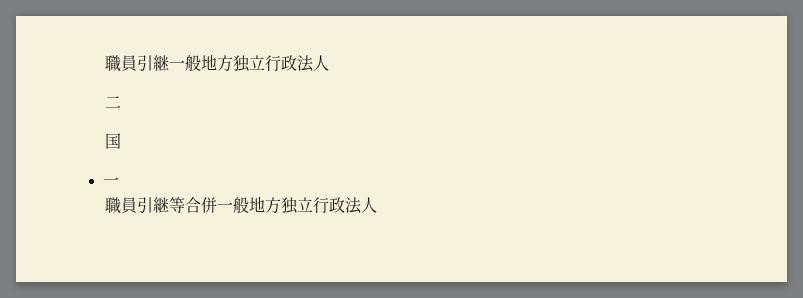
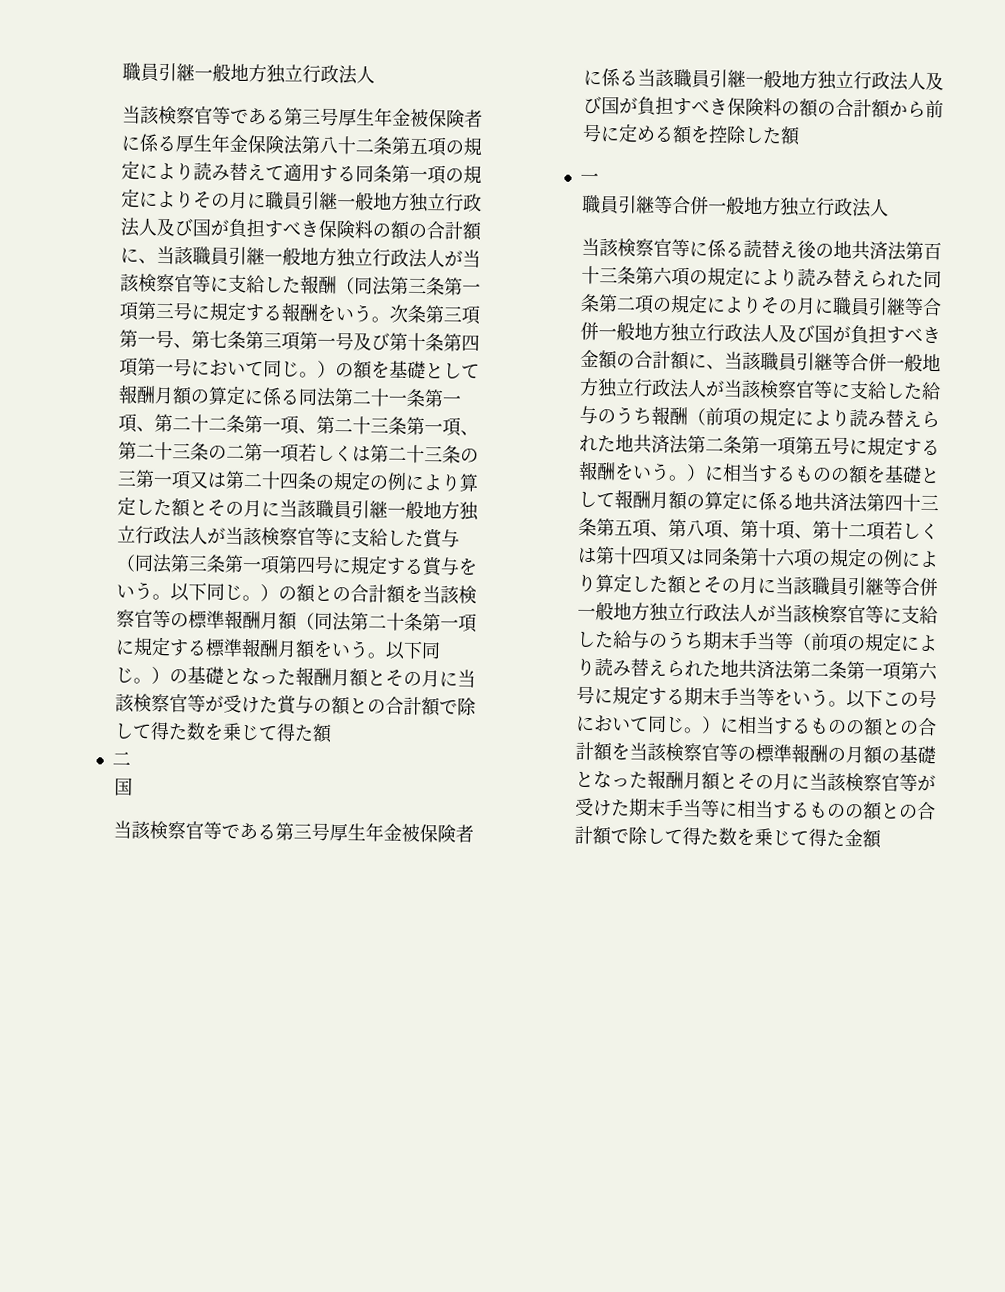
+ 当該検察官等である第三号厚生年金被保険者に係る厚生年金保険法第八十二条第五項の規定により読み替えて適用する同条第一項の規定によりその月に職員引継一般地方独立行政法人及び国が負担すべき保険料の額の合計額に、当該職員引継一般地方独立行政法人が当該検察官等に支給した報酬（同法第三条第一項第三号に規定する報酬をいう。次条第三項第一号、第七条第三項第一号及び第十条第四項第一号において同じ。）の額を基礎として報酬月額の算定に係る同法第二十一条第一項、第二十二条第一項、第二十三条第一項、第二十三条の二第一項若しくは第二十三条の三第一項又は第二十四条の規定の例により算定した額とその月に当該職員引継一般地方独立行政法人が当該検察官等に支給した賞与（同法第三条第一項第四号に規定する賞与をいう。以下同じ。）の額との合計額を当該検察官等の標準報酬月額（同法第二十条第一項に規定する標準報酬月額をいう。以下同じ。）の基礎となった報酬月額とその月に当該検察官等が受けた賞与の額との合計額で除して得た数を乗じて得た額
  二
  国
+ 当該検察官等である第三号厚生年金被保険者に係る当該職員引継一般地方独立行政法人及び国が負担すべき保険料の額の合計額から前号に定める額を控除した額
+ 当該検察官等に係る読替え後の地共済法第百十三条第六項の規定により読み替えられた同条第二項の規定によりその月に職員引継等合併一般地方独立行政法人及び国が負担すべき金額の合計額に、当該職員引継等合併一般地方独立行政法人が当該検察官等に支給した給与のうち報酬（前項の規定により読み替えられた地共済法第二条第一項第五号に規定する報酬をいう。）に相当するものの額を基礎として報酬月額の算定に係る地共済法第四十三条第五項、第八項、第十項、第十二項若しくは第十四項又は同条第十六項の規定の例により算定した額とその月に当該職員引継等合併一般地方独立行政法人が当該検察官等に支給した給与のうち期末手当等（前項の規定により読み替えられた地共済法第二条第一項第六号に規定する期末手当等をいう。以下この号において同じ。）に相当するものの額との合計額を当該検察官等の標準報酬の月額の基礎となった報酬月額とその月に当該検察官等が受けた期末手当等に相当するものの額との合計額で除して得た数を乗じて得た金額

